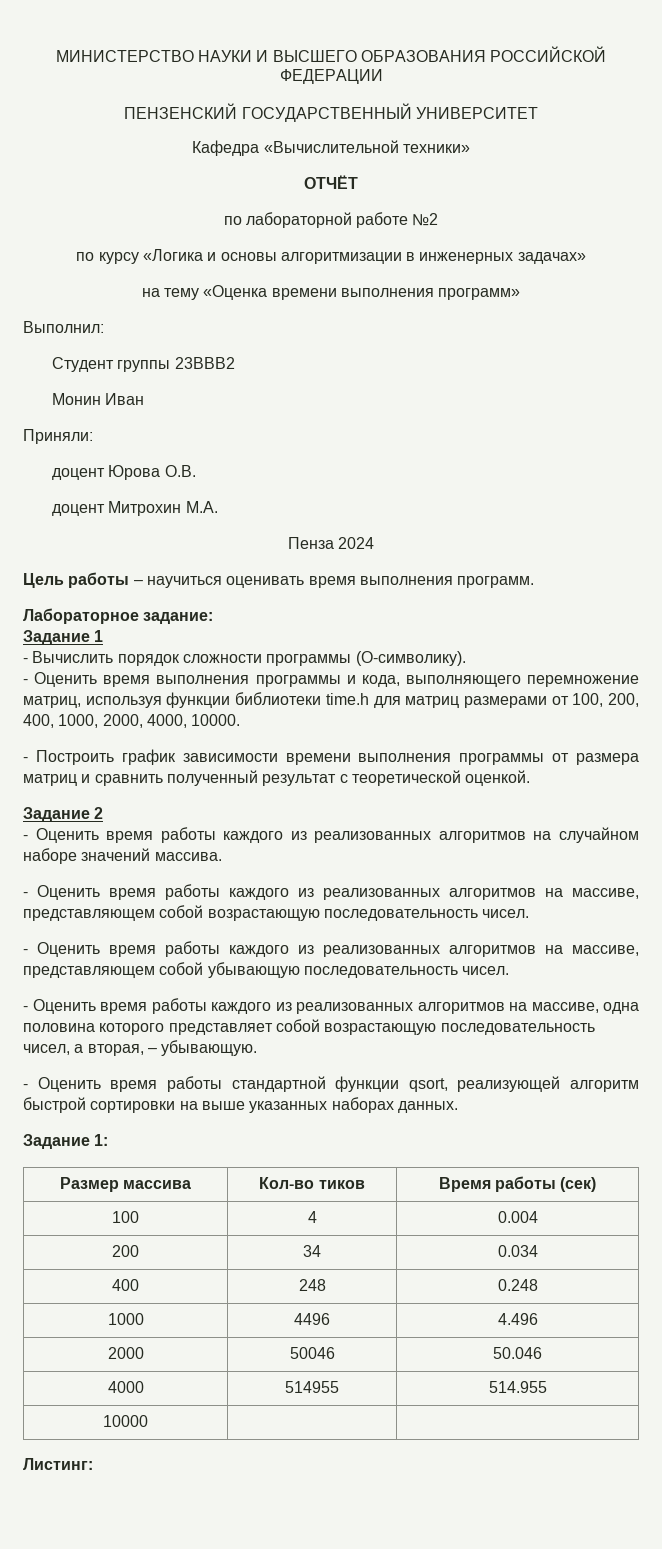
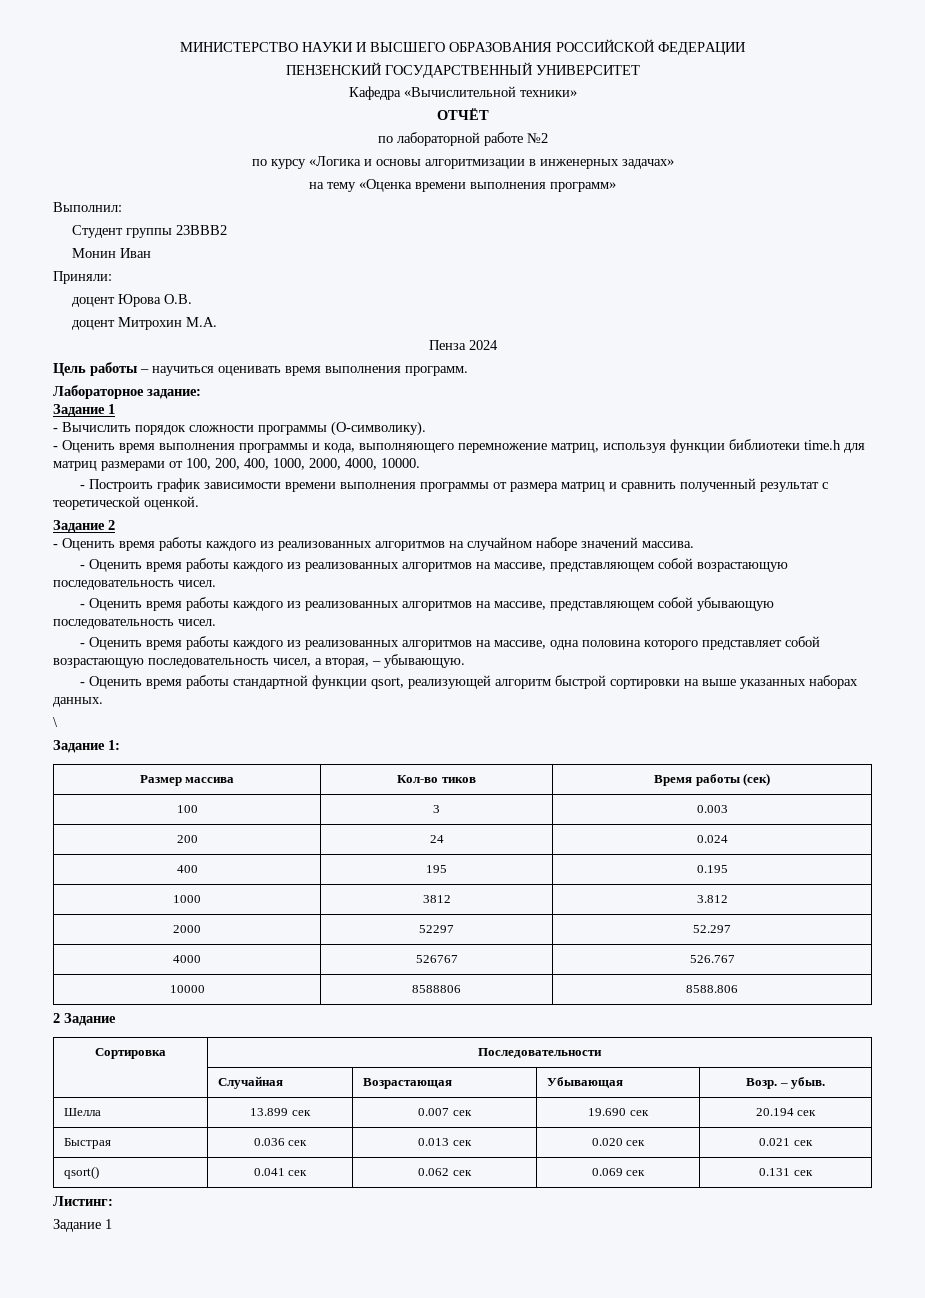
+ \
- 100 | 4 | 0.004
+ 100 | 3 | 0.003
- 200 | 34 | 0.034
+ 200 | 24 | 0.024
- 400 | 248 | 0.248
+ 400 | 195 | 0.195
- 1000 | 4496 | 4.496
+ 1000 | 3812 | 3.812
- 2000 | 50046 | 50.046
+ 2000 | 52297 | 52.297
- 4000 | 514955 | 514.955
+ 4000 | 526767 | 526.767
- 10000 | |
+ 10000 | 8588806 | 8588.806
+ 2 Задание
+ Сортировка | Последовательности
+ | Случайная | Возрастающая | Убывающая | Возр. – убыв.
+ Шелла | 13.899 сек | 0.007 сек | 19.690 сек | 20.194 сек
+ Быстрая | 0.036 сек | 0.013 сек | 0.020 сек | 0.021 сек
+ qsort() | 0.041 сек | 0.062 сек | 0.069 сек | 0.131 сек
  Листинг:
+ Задание 1

